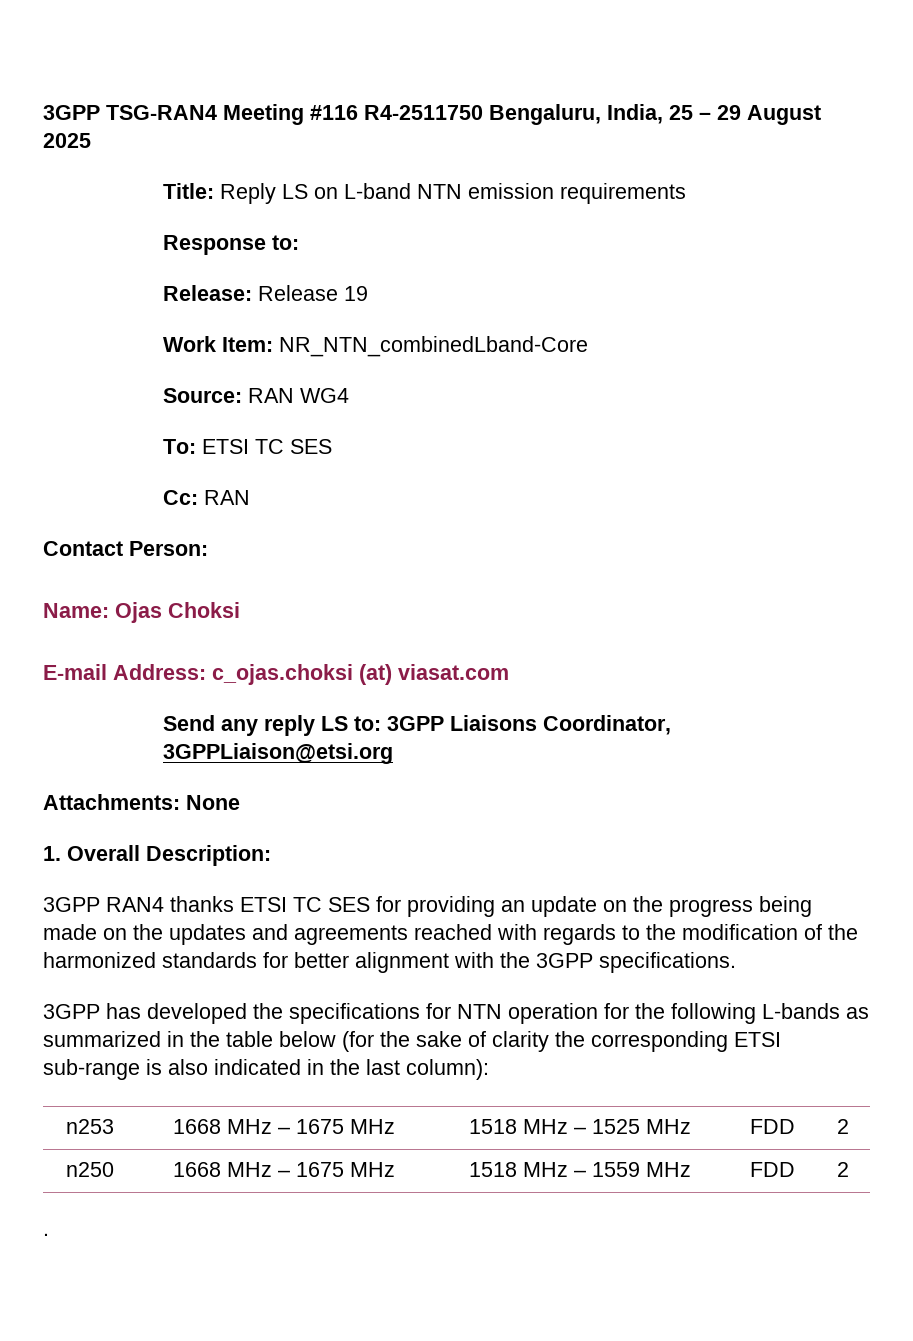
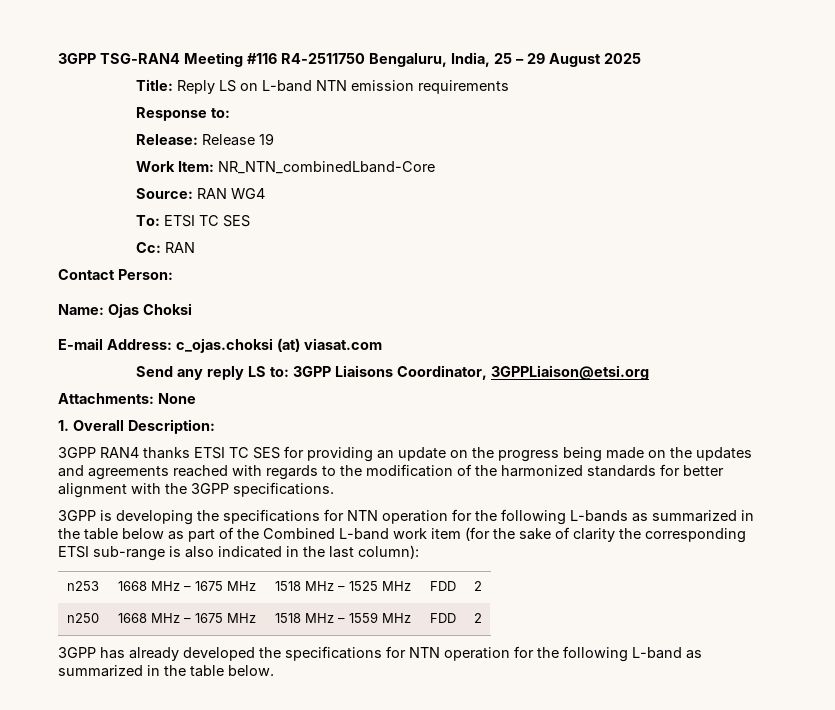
- 3GPP has developed the specifications for NTN operation for the following L-bands as summarized in the table below (for the sake of clarity the corresponding ETSI sub-range is also indicated in the last column):
+ 3GPP is developing the specifications for NTN operation for the following L-bands as summarized in the table below as part of the Combined L-band work item (for the sake of clarity the corresponding ETSI sub-range is also indicated in the last column):
- .
+ 3GPP has already developed the specifications for NTN operation for the following L-band as summarized in the table below.

